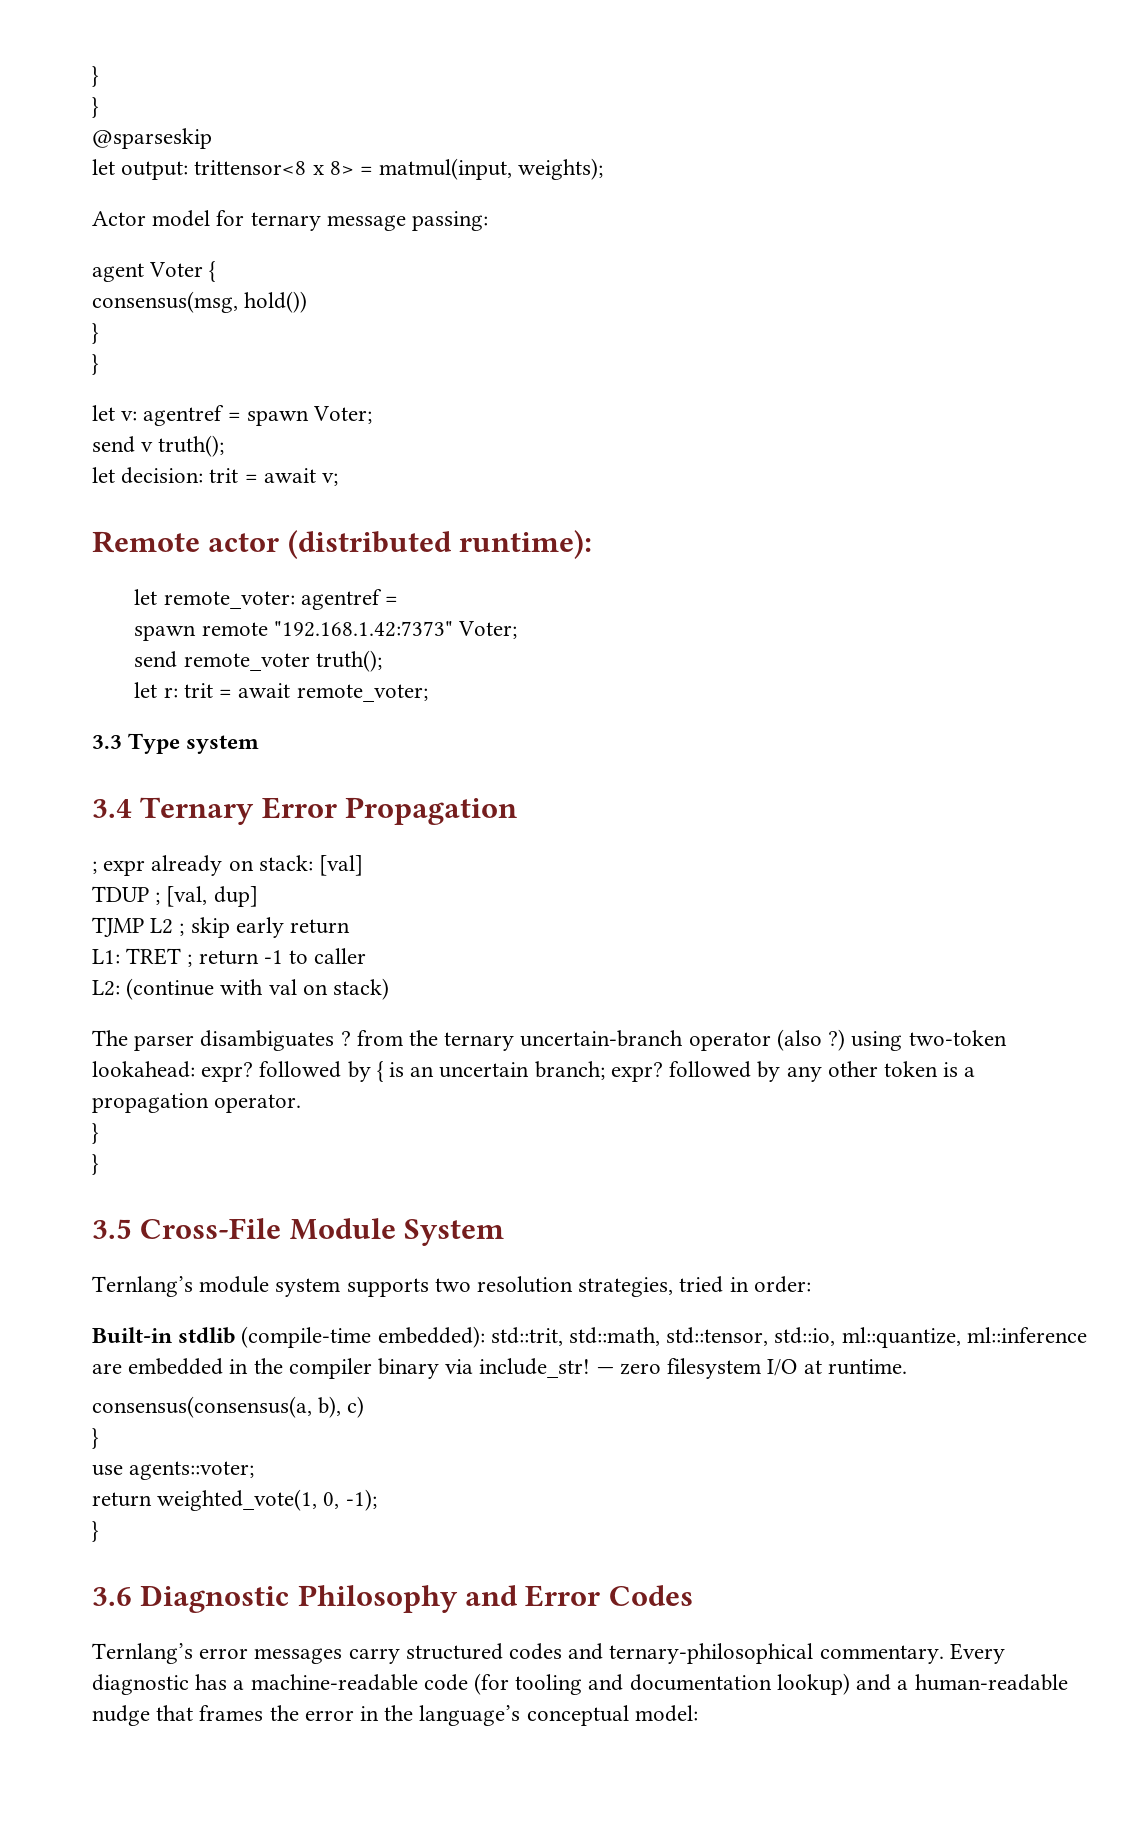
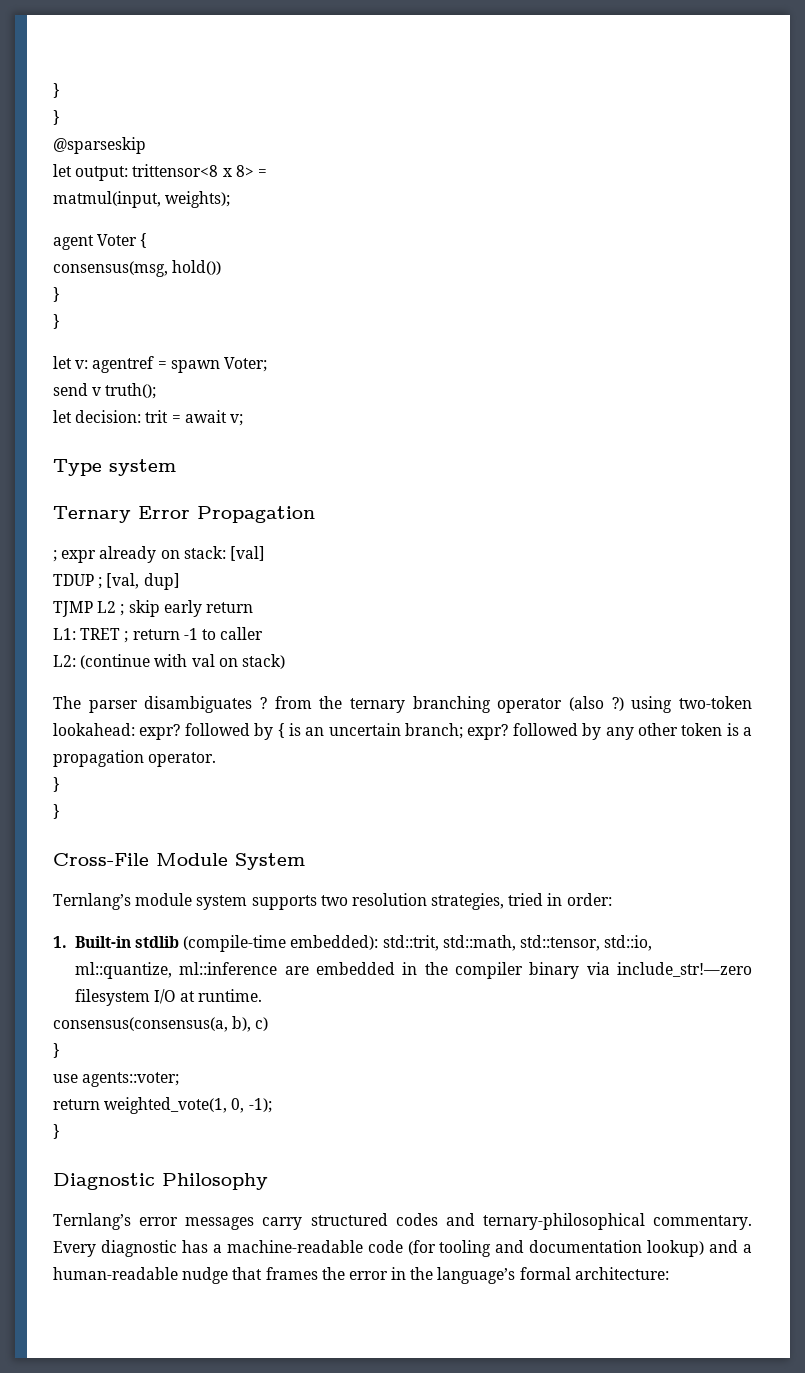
- let output: trittensor<8 x 8> = matmul(input, weights);
+ let output: trittensor<8 x 8> =
+ matmul(input, weights);
- Actor model for ternary message passing:
- Remote actor (distributed runtime):
- let remote_voter: agentref =
- spawn remote "192.168.1.42:7373" Voter;
- send remote_voter truth();
- let r: trit = await remote_voter;
- 3.3 Type system
+ Type system
- 3.4 Ternary Error Propagation
+ Ternary Error Propagation
- The parser disambiguates ? from the ternary uncertain-branch operator (also ?) using two-token lookahead: expr? followed by { is an uncertain branch; expr? followed by any other token is a propagation operator.
+ The parser disambiguates ? from the ternary branching operator (also ?) using two-token lookahead: expr? followed by { is an uncertain branch; expr? followed by any other token is a propagation operator.
- 3.5 Cross-File Module System
+ Cross-File Module System
- Built-in stdlib (compile-time embedded): std::trit, std::math, std::tensor, std::io, ml::quantize, ml::inference are embedded in the compiler binary via include_str! — zero filesystem I/O at runtime.
+ 1. Built-in stdlib (compile-time embedded): std::trit, std::math, std::tensor, std::io, ml::quantize, ml::inference are embedded in the compiler binary via include_str!—zero filesystem I/O at runtime.
- 3.6 Diagnostic Philosophy and Error Codes
+ Diagnostic Philosophy
- Every diagnostic has a machine-readable code (for tooling and documentation lookup) and a human-readable nudge that frames the error in the language’s conceptual model:
+ Every diagnostic has a machine-readable code (for tooling and documentation lookup) and a human-readable nudge that frames the error in the language’s formal architecture:

